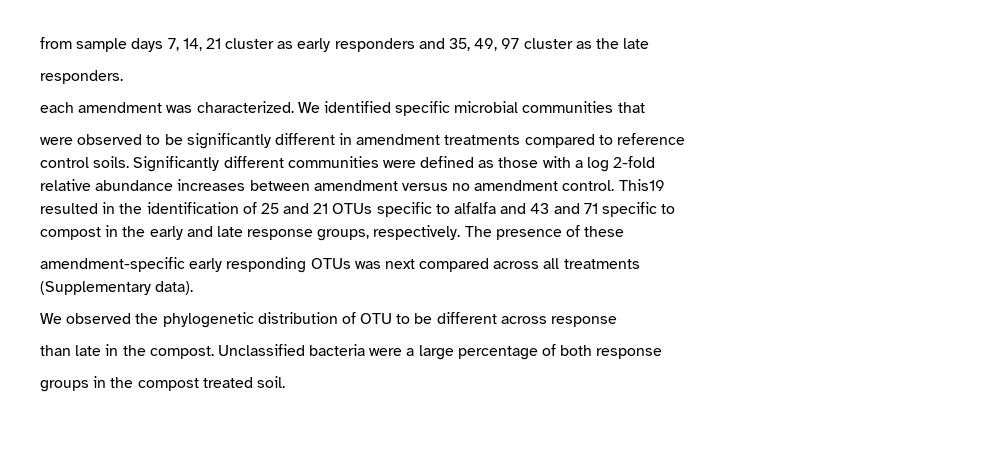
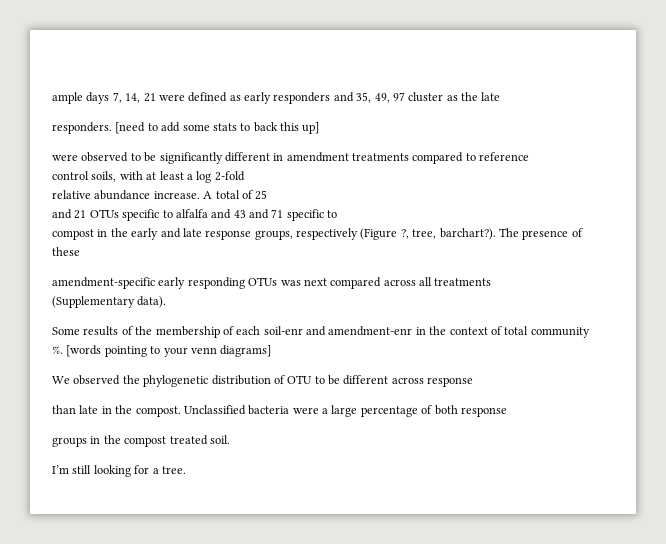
- from sample days 7, 14, 21 cluster as early responders and 35, 49, 97 cluster as the late
+ ample days 7, 14, 21 were defined as early responders and 35, 49, 97 cluster as the late
- responders.
- each amendment was characterized. We identified specific microbial communities that
+ responders. [need to add some stats to back this up]
- control soils. Significantly different communities were defined as those with a log 2-fold
+ control soils, with at least a log 2-fold
- relative abundance increases between amendment versus no amendment control. This19
- resulted in the identification of 25 and 21 OTUs specific to alfalfa and 43 and 71 specific to
+ relative abundance increase. A total of 25
+ and 21 OTUs specific to alfalfa and 43 and 71 specific to
- compost in the early and late response groups, respectively.
+ compost in the early and late response groups, respectively (Figure ?, tree, barchart?).
+ Some results of the membership of each soil-enr and amendment-enr in the context of total community %. [words pointing to your venn diagrams]
+ I’m still looking for a tree.

